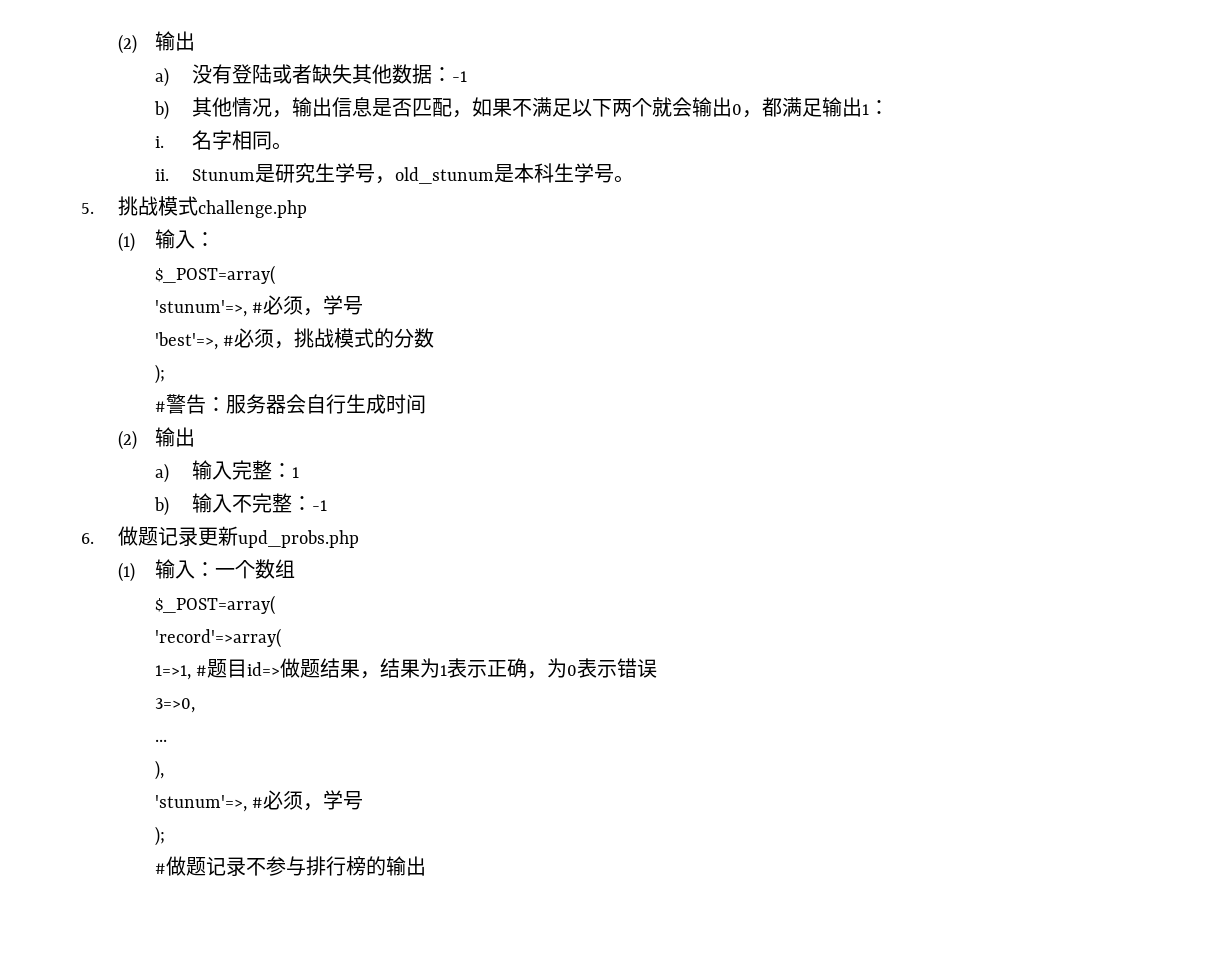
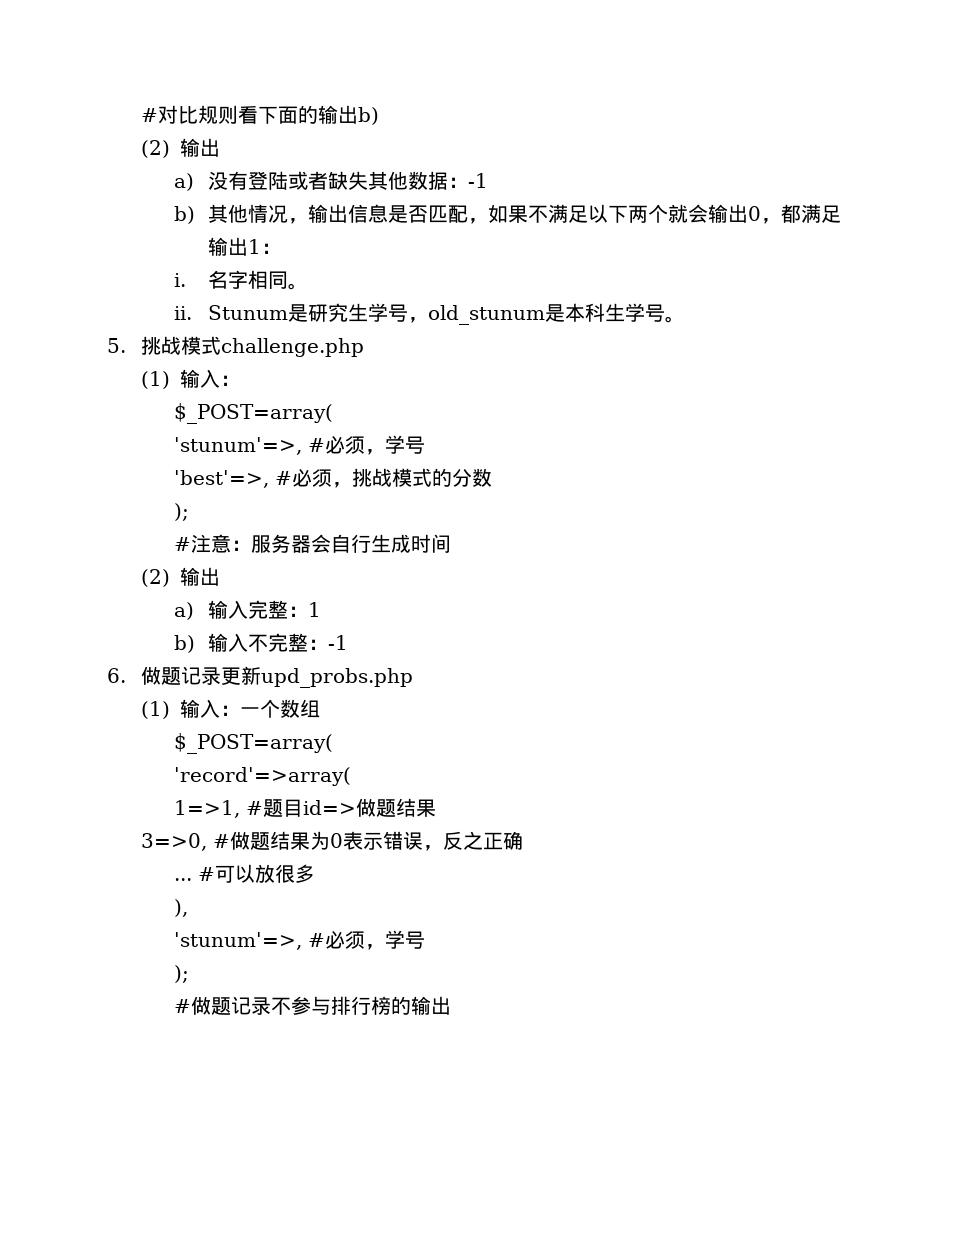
+ #对比规则看下面的输出b)
- #警告：服务器会自行生成时间
+ #注意：服务器会自行生成时间
- 1=>1, #题目id=>做题结果，结果为1表示正确，为0表示错误
- 3=>0,
+ 1=>1, #题目id=>做题结果
+ 3=>0, #做题结果为0表示错误，反之正确
+ #可以放很多

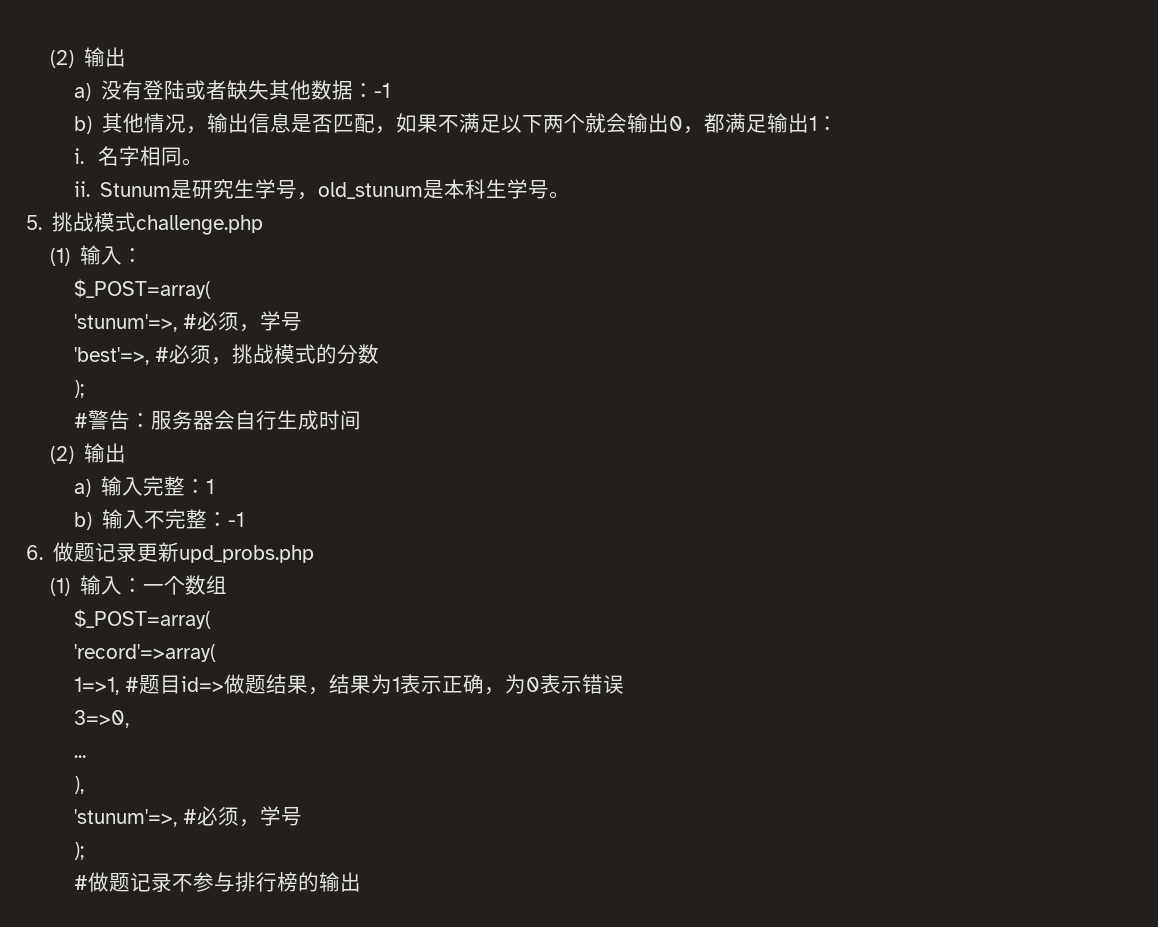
- #对比规则看下面的输出b)
- #注意：服务器会自行生成时间
+ #警告：服务器会自行生成时间
- 1=>1, #题目id=>做题结果
- 3=>0, #做题结果为0表示错误，反之正确
+ 1=>1, #题目id=>做题结果，结果为1表示正确，为0表示错误
+ 3=>0,
- #可以放很多

